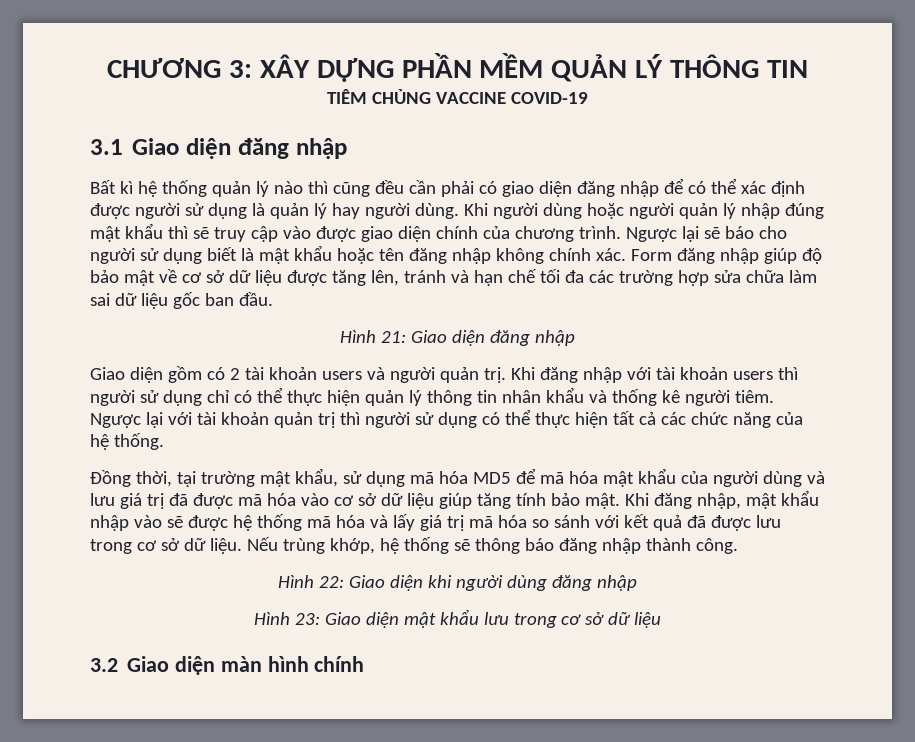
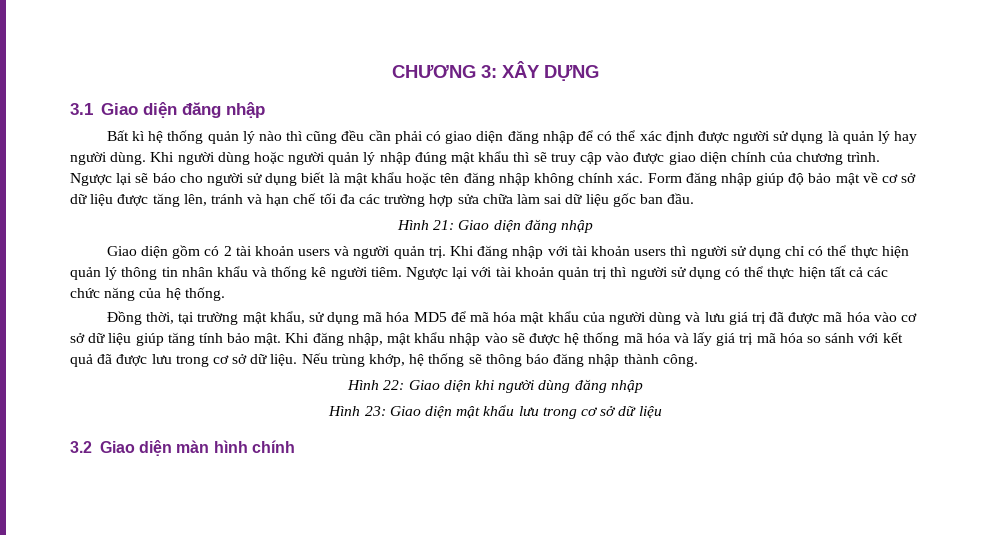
- CHƯƠNG 3: XÂY DỰNG PHẦN MỀM QUẢN LÝ THÔNG TIN
- TIÊM CHỦNG VACCINE COVID-19
+ CHƯƠNG 3: XÂY DỰNG

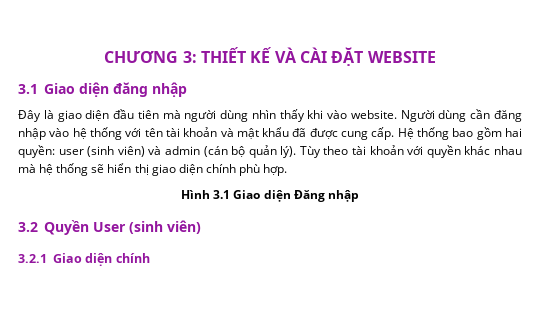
- CHƯƠNG 3: XÂY DỰNG
+ CHƯƠNG 3: THIẾT KẾ VÀ CÀI ĐẶT WEBSITE
- Bất kì hệ thống quản lý nào thì cũng đều cần phải có giao diện đăng nhập để có thể xác định được người sử dụng là quản lý hay người dùng. Khi người dùng hoặc người quản lý nhập đúng mật khẩu thì sẽ truy cập vào được giao diện chính của chương trình. Ngược lại sẽ báo cho người sử dụng biết là mật khẩu hoặc tên đăng nhập không chính xác. Form đăng nhập giúp độ bảo mật về cơ sở dữ liệu được tăng lên, tránh và hạn chế tối đa các trường hợp sửa chữa làm sai dữ liệu gốc ban đầu.
- Hình 21: Giao diện đăng nhập
- Giao diện gồm có 2 tài khoản users và người quản trị. Khi đăng nhập với tài khoản users thì người sử dụng chỉ có thể thực hiện quản lý thông tin nhân khẩu và thống kê người tiêm. Ngược lại với tài khoản quản trị thì người sử dụng có thể thực hiện tất cả các chức năng của hệ thống.
- Đồng thời, tại trường mật khẩu, sử dụng mã hóa MD5 để mã hóa mật khẩu của người dùng và lưu giá trị đã được mã hóa vào cơ sở dữ liệu giúp tăng tính bảo mật. Khi đăng nhập, mật khẩu nhập vào sẽ được hệ thống mã hóa và lấy giá trị mã hóa so sánh với kết quả đã được lưu trong cơ sở dữ liệu. Nếu trùng khớp, hệ thống sẽ thông báo đăng nhập thành công.
- Hình 22: Giao diện khi người dùng đăng nhập
- Hình 23: Giao diện mật khẩu lưu trong cơ sở dữ liệu
- 3.2 Giao diện màn hình chính
+ Đây là giao diện đầu tiên mà người dùng nhìn thấy khi vào website. Người dùng cần đăng nhập vào hệ thống với tên tài khoản và mật khẩu đã được cung cấp. Hệ thống bao gồm hai quyền: user (sinh viên) và admin (cán bộ quản lý). Tùy theo tài khoản với quyền khác nhau mà hệ thống sẽ hiển thị giao diện chính phù hợp.
+ Hình 3.1 Giao diện Đăng nhập
+ 3.2 Quyền User (sinh viên)
+ 3.2.1 Giao diện chính

